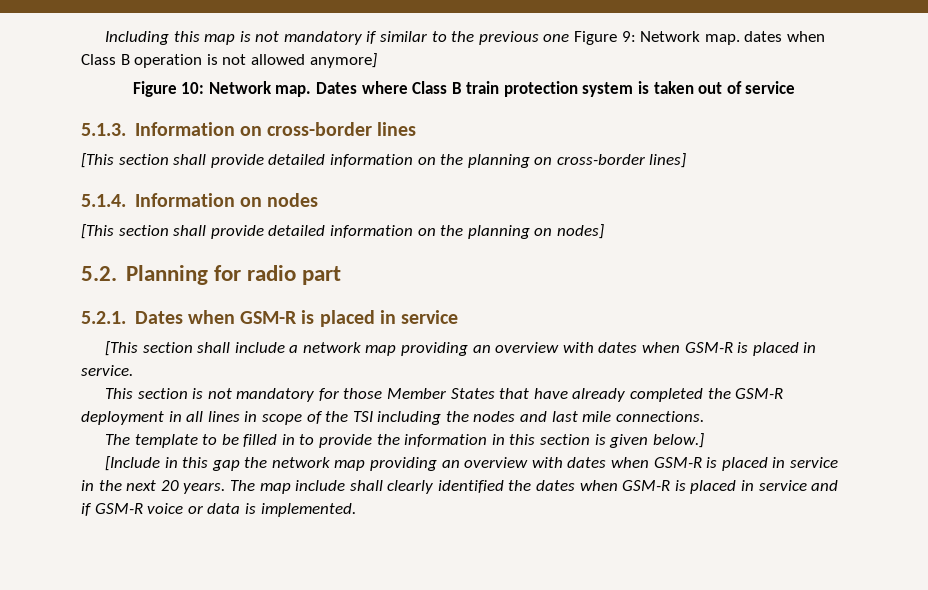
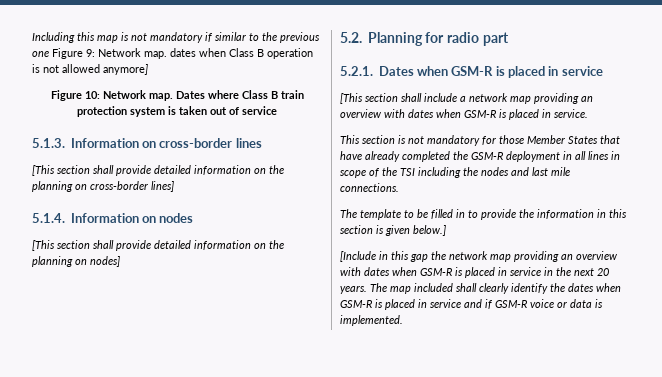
- The map include shall clearly identified the dates when GSM-R is placed in service and if GSM-R voice or data is implemented.
+ The map included shall clearly identify the dates when GSM-R is placed in service and if GSM-R voice or data is implemented.

